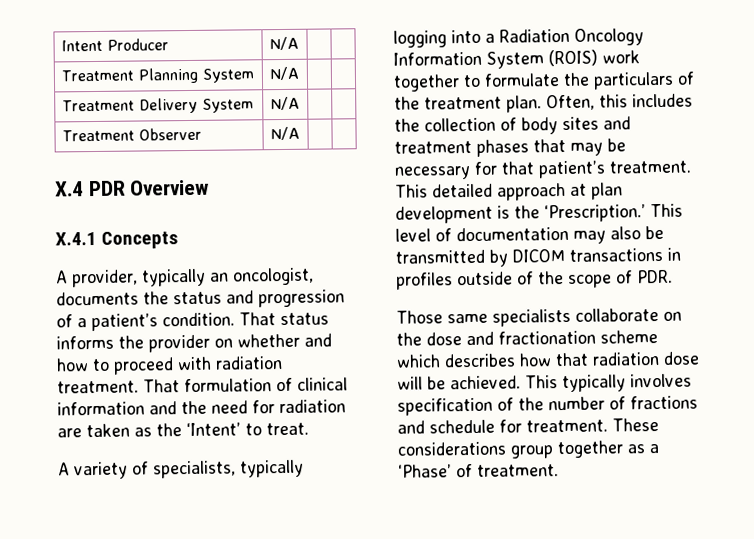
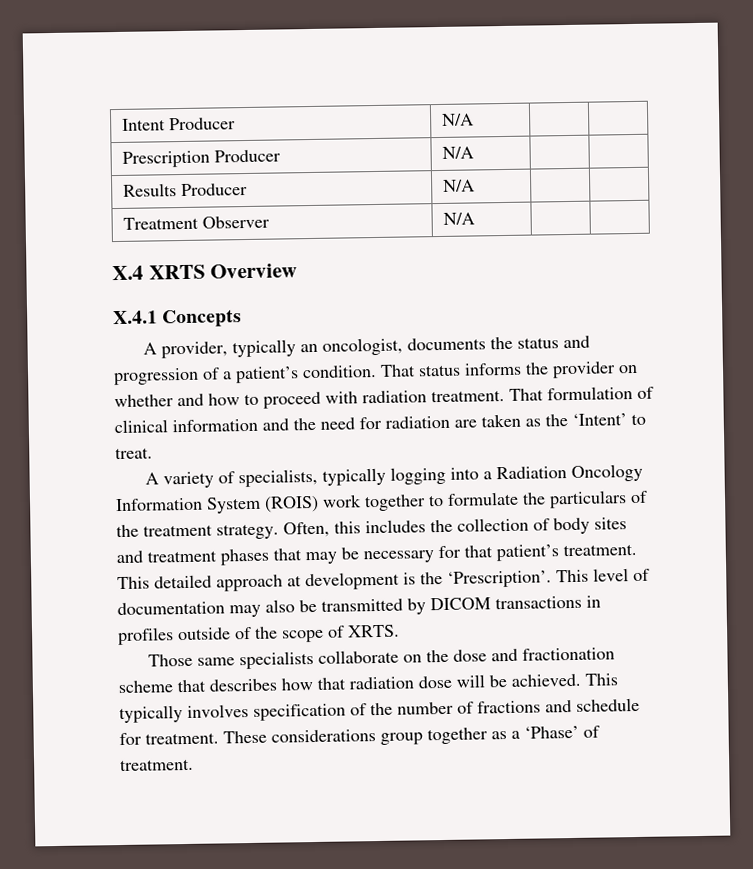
- Treatment Planning System | N/A | |
- Treatment Delivery System | N/A | |
+ Prescription Producer | N/A | |
+ Results Producer | N/A | |
- X.4 PDR Overview
+ X.4 XRTS Overview
- A variety of specialists, typically logging into a Radiation Oncology Information System (ROIS) work together to formulate the particulars of the treatment plan.
+ A variety of specialists, typically logging into a Radiation Oncology Information System (ROIS) work together to formulate the particulars of the treatment strategy.
- This detailed approach at plan development is the ‘Prescription.’
+ This detailed approach at development is the ‘Prescription’.
- This level of documentation may also be transmitted by DICOM transactions in profiles outside of the scope of PDR.
+ This level of documentation may also be transmitted by DICOM transactions in profiles outside of the scope of XRTS.
- Those same specialists collaborate on the dose and fractionation scheme which describes how that radiation dose will be achieved.
+ Those same specialists collaborate on the dose and fractionation scheme that describes how that radiation dose will be achieved.

